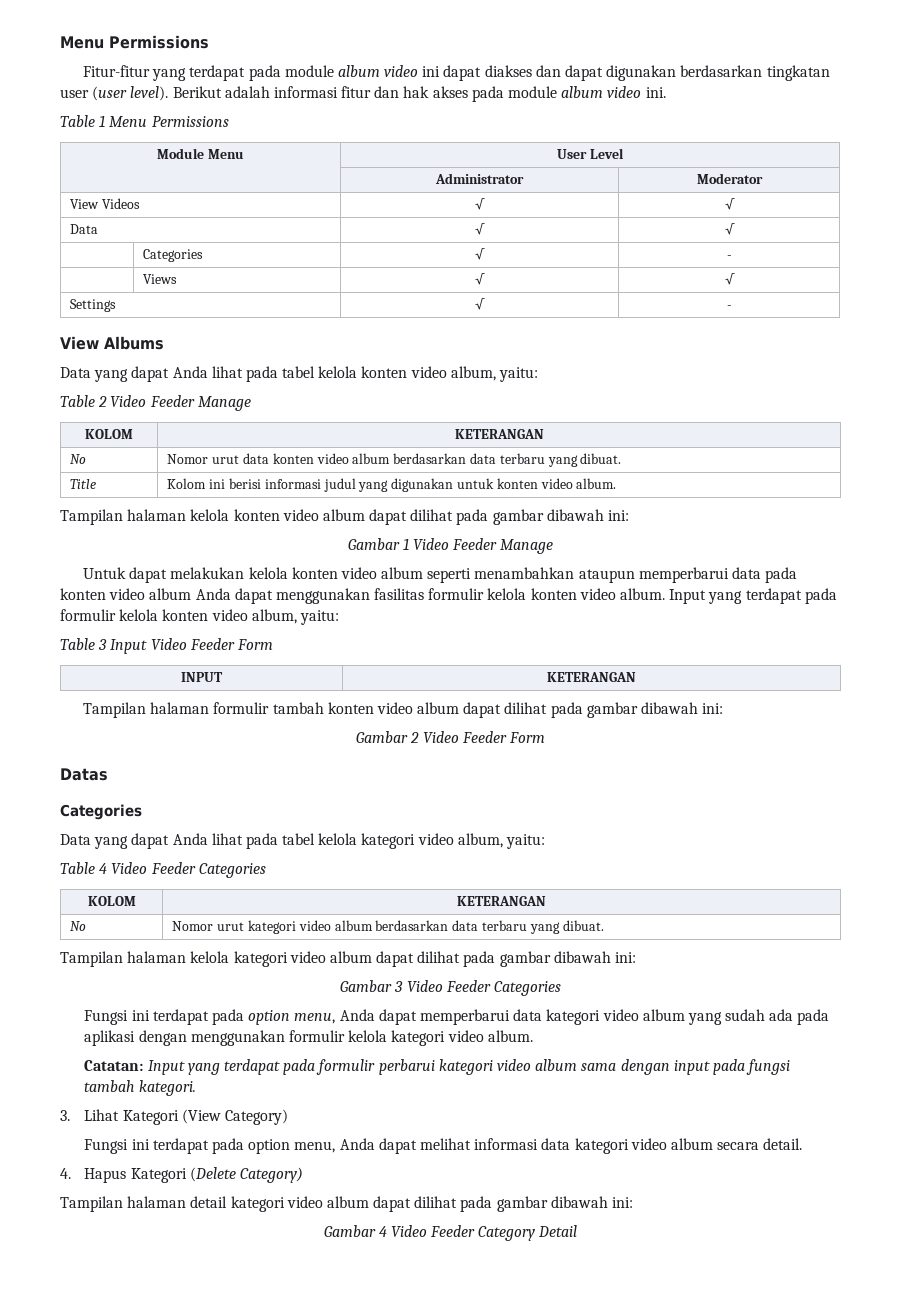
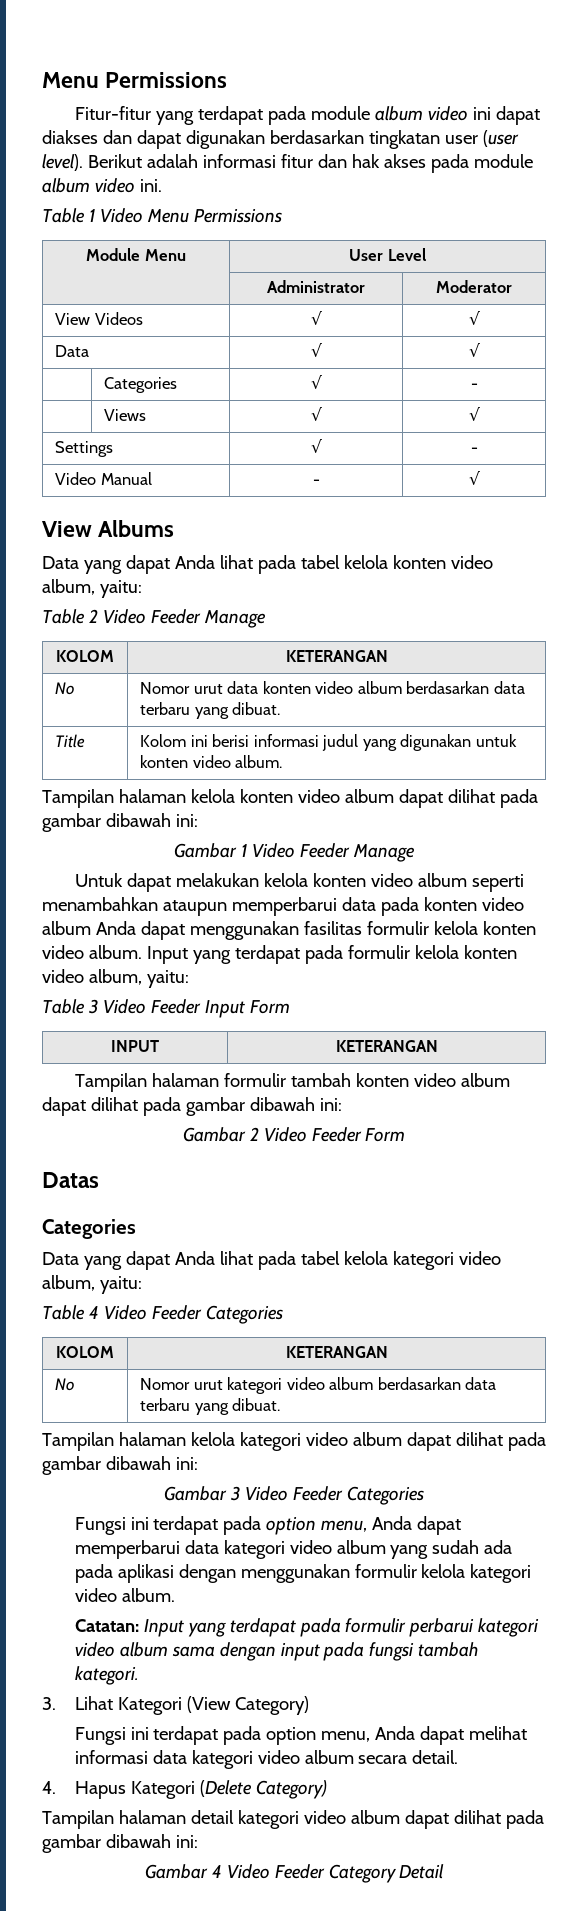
- Table 1 Menu Permissions
+ Table 1 Video Menu Permissions
+ Video Manual | - | √
- Table 3 Input Video Feeder Form
+ Table 3 Video Feeder Input Form

